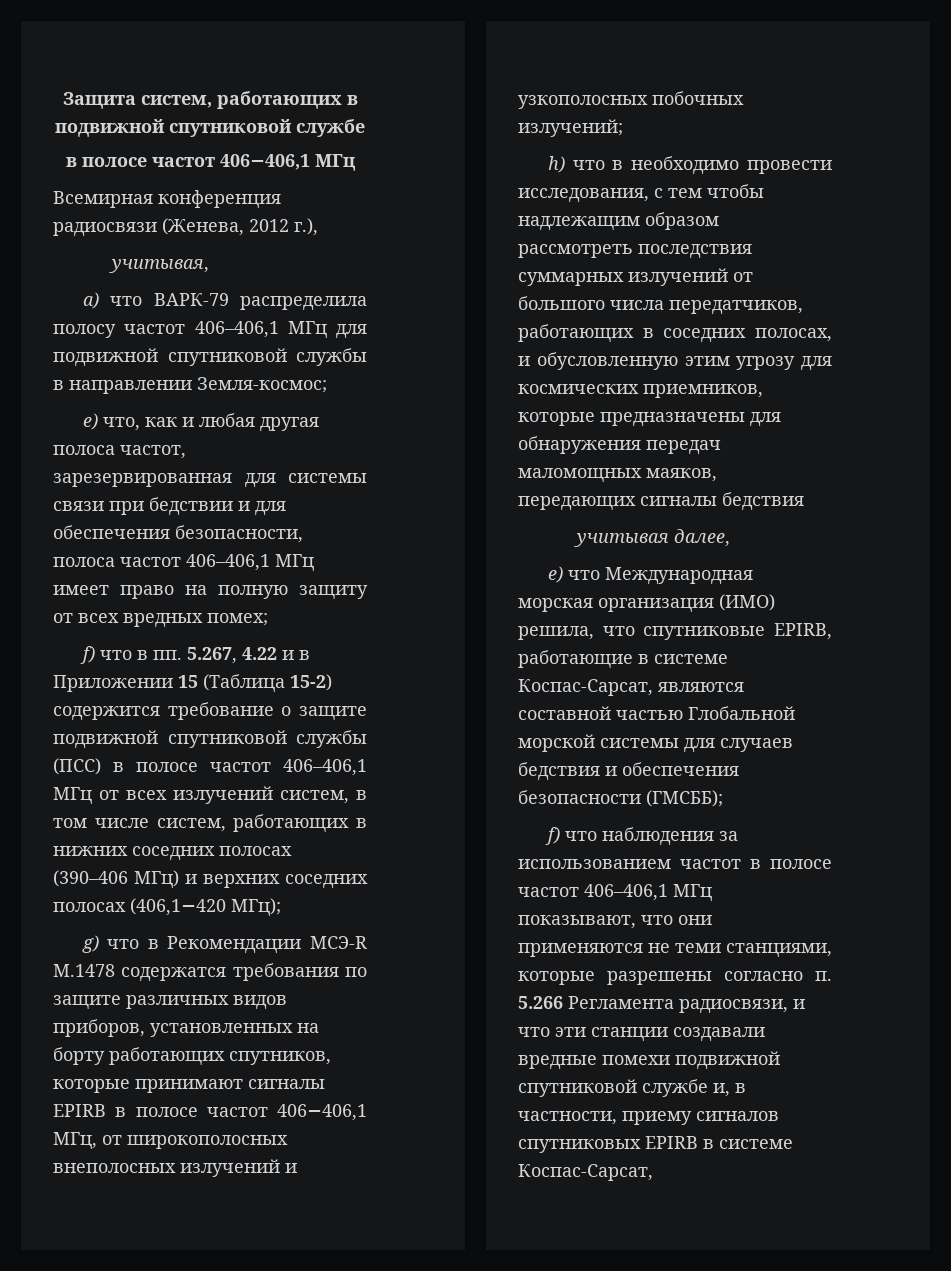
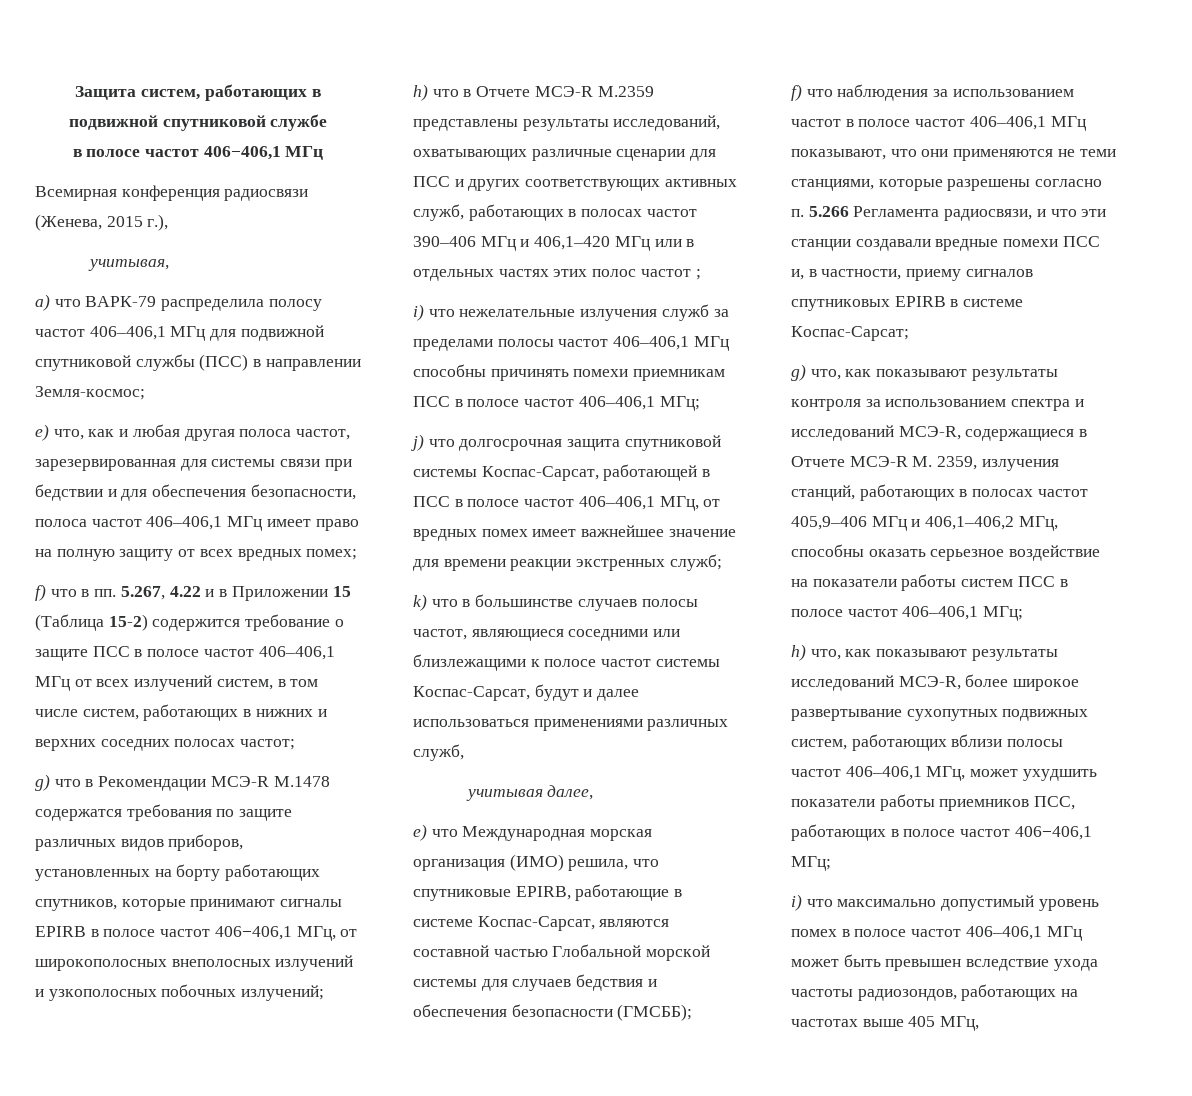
- Всемирная конференция радиосвязи (Женева, 2012 г.),
+ Всемирная конференция радиосвязи (Женева, 2015 г.),
- a) что ВАРК-79 распределила полосу частот 406–406,1 МГц для подвижной спутниковой службы в направлении Земля-космос;
+ a) что ВАРК-79 распределила полосу частот 406–406,1 МГц для подвижной спутниковой службы (ПСС) в направлении Земля-космос;
- f) что в пп. 5.267, 4.22 и в Приложении 15 (Таблица 15-2) содержится требование о защите подвижной спутниковой службы (ПСС) в полосе частот 406–406,1 МГц от всех излучений систем, в том числе систем, работающих в нижних соседних полосах (390–406 МГц) и верхних соседних полосах (406,1−420 МГц);
+ f) что в пп. 5.267, 4.22 и в Приложении 15 (Таблица 15-2) содержится требование о защите ПСС в полосе частот 406–406,1 МГц от всех излучений систем, в том числе систем, работающих в нижних и верхних соседних полосах частот;
- h) что в необходимо провести исследования, с тем чтобы надлежащим образом рассмотреть последствия суммарных излучений от большого числа передатчиков, работающих в соседних полосах, и обусловленную этим угрозу для космических приемников, которые предназначены для обнаружения передач маломощных маяков, передающих сигналы бедствия
+ h) что в Отчете МСЭ-R М.2359 представлены результаты исследований, охватывающих различные сценарии для ПСС и других соответствующих активных служб, работающих в полосах частот 390–406 МГц и 406,1–420 МГц или в отдельных частях этих полос частот ;
+ i) что нежелательные излучения служб за пределами полосы частот 406–406,1 МГц способны причинять помехи приемникам ПСС в полосе частот 406–406,1 МГц;
+ j) что долгосрочная защита спутниковой системы Коспас-Сарсат, работающей в ПСС в полосе частот 406–406,1 МГц, от вредных помех имеет важнейшее значение для времени реакции экстренных служб;
+ k) что в большинстве случаев полосы частот, являющиеся соседними или близлежащими к полосе частот системы Коспас-Сарсат, будут и далее использоваться применениями различных служб,
- f) что наблюдения за использованием частот в полосе частот 406–406,1 МГц показывают, что они применяются не теми станциями, которые разрешены согласно п. 5.266 Регламента радиосвязи, и что эти станции создавали вредные помехи подвижной спутниковой службе и, в частности, приему сигналов спутниковых EPIRB в системе Коспас-Сарсат,
+ f) что наблюдения за использованием частот в полосе частот 406–406,1 МГц показывают, что они применяются не теми станциями, которые разрешены согласно п. 5.266 Регламента радиосвязи, и что эти станции создавали вредные помехи ПСС и, в частности, приему сигналов спутниковых EPIRB в системе Коспас-Сарсат;
+ g) что, как показывают результаты контроля за использованием спектра и исследований МСЭ-R, содержащиеся в Отчете МСЭ-R М. 2359, излучения станций, работающих в полосах частот 405,9–406 МГц и 406,1–406,2 МГц, способны оказать серьезное воздействие на показатели работы систем ПСС в полосе частот 406–406,1 МГц;
+ h) что, как показывают результаты исследований МСЭ-R, более широкое развертывание сухопутных подвижных систем, работающих вблизи полосы частот 406–406,1 МГц, может ухудшить показатели работы приемников ПСС, работающих в полосе частот 406−406,1 МГц;
+ i) что максимально допустимый уровень помех в полосе частот 406–406,1 МГц может быть превышен вследствие ухода частоты радиозондов, работающих на частотах выше 405 МГц,

